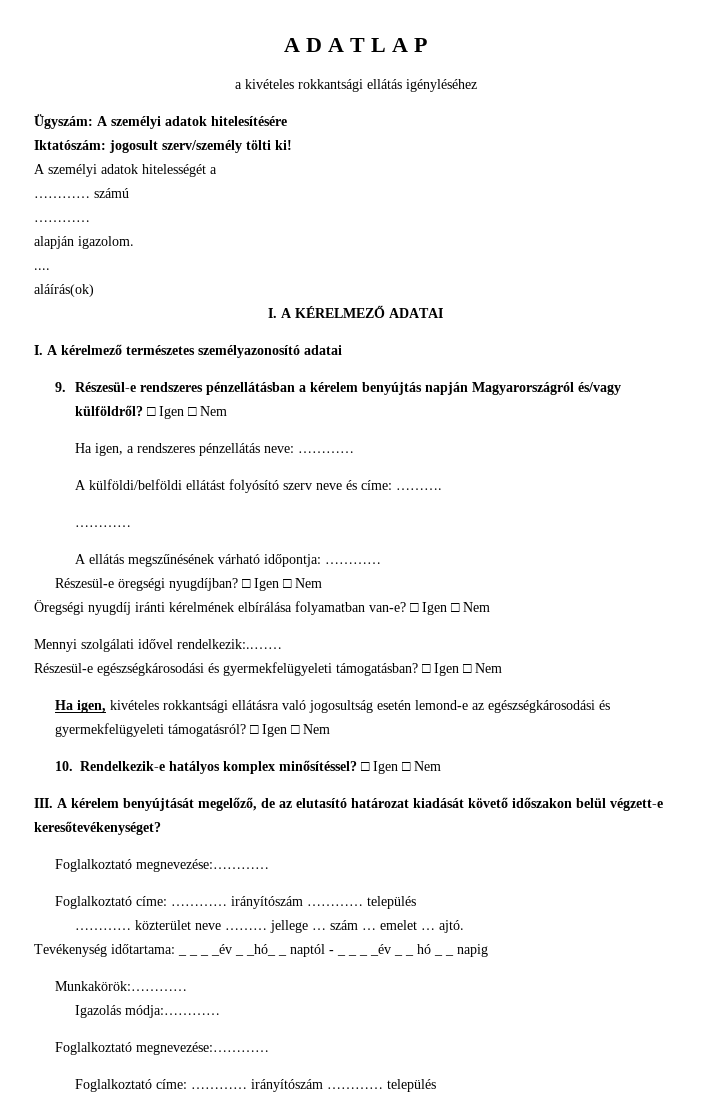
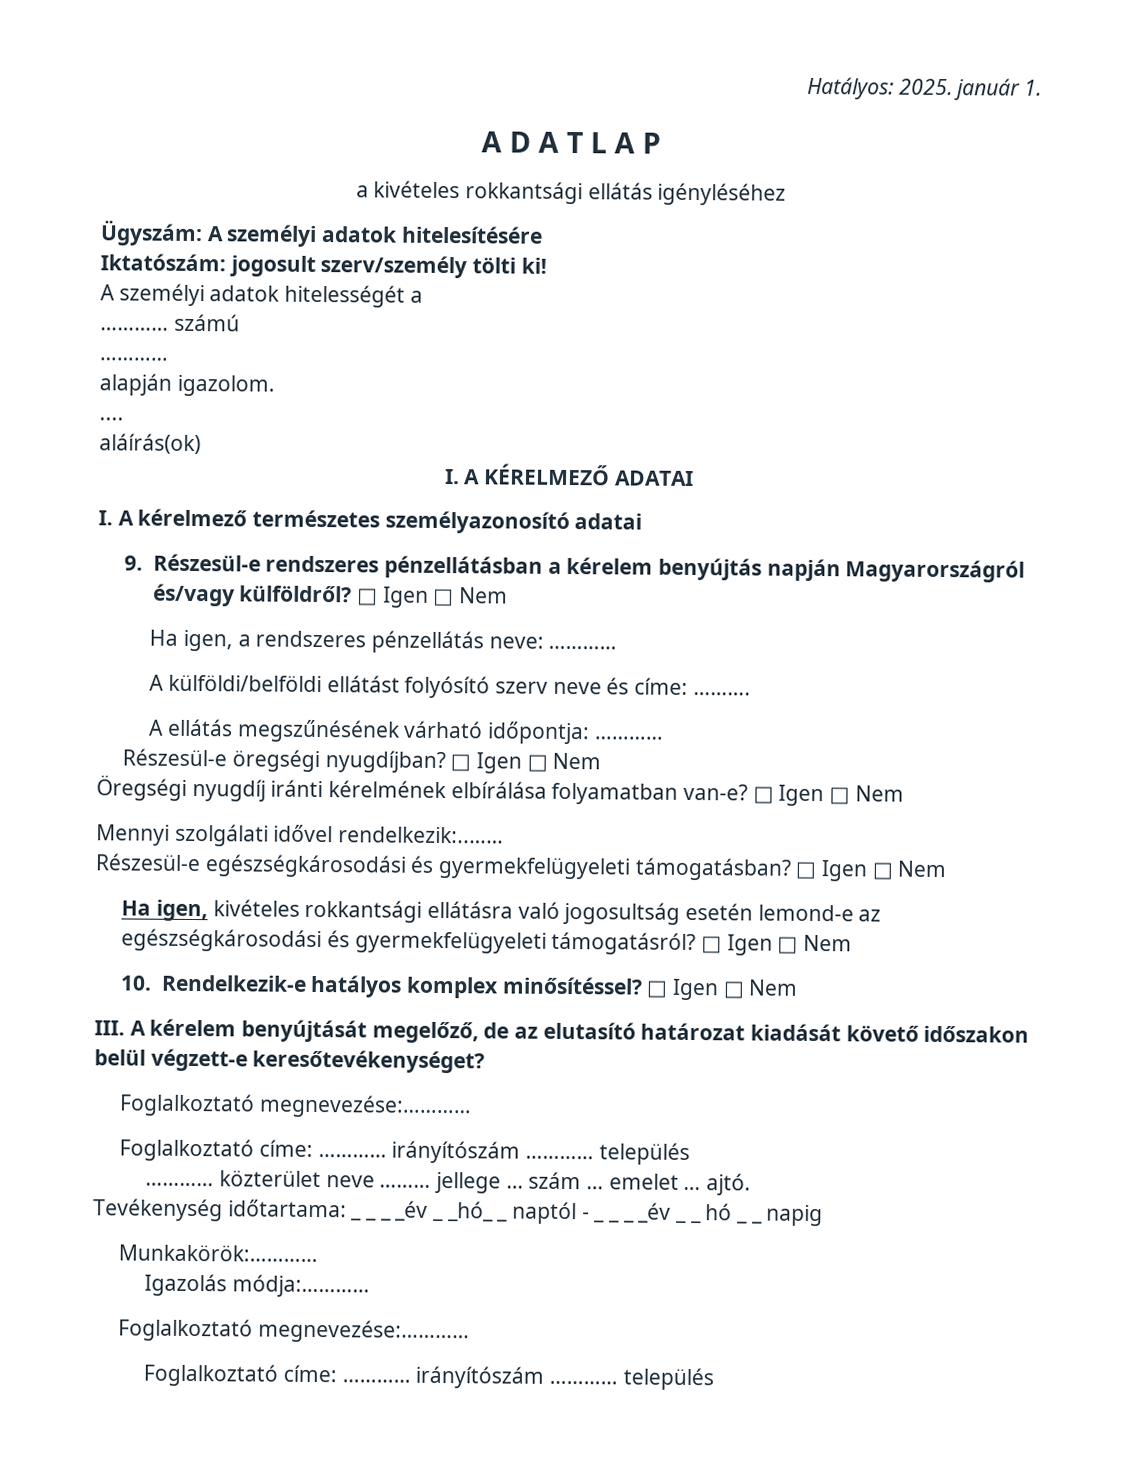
+ Hatályos: 2025. január 1.
  A külföldi/belföldi ellátást folyósító szerv neve és címe: ……….
- …………

